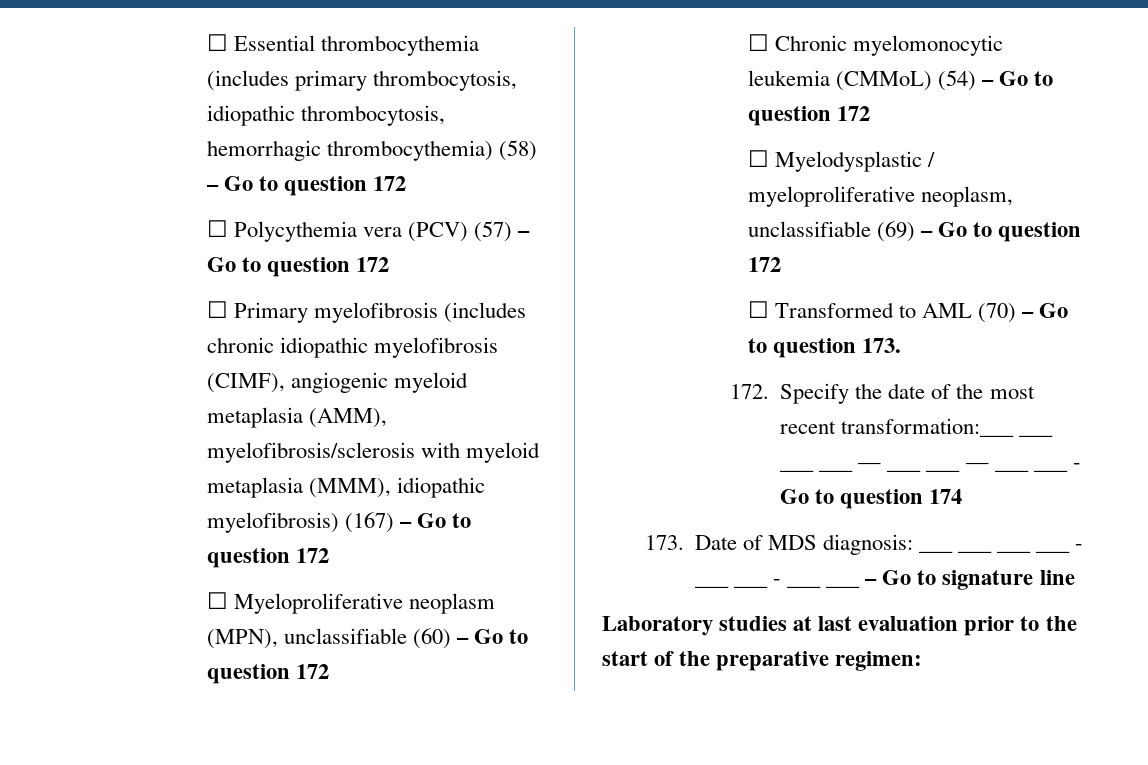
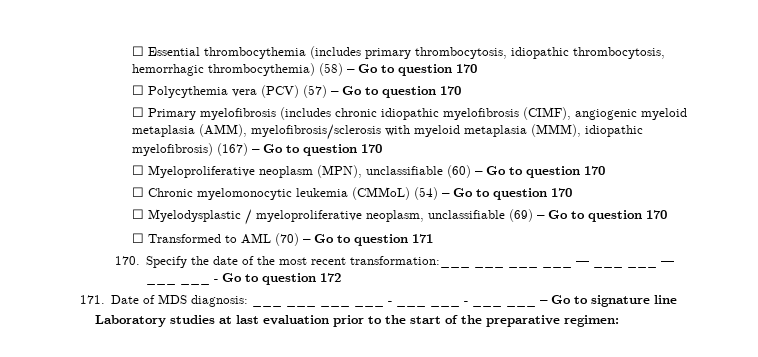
- ☐ Essential thrombocythemia (includes primary thrombocytosis, idiopathic thrombocytosis, hemorrhagic thrombocythemia) (58) – Go to question 172
+ ☐ Essential thrombocythemia (includes primary thrombocytosis, idiopathic thrombocytosis, hemorrhagic thrombocythemia) (58) – Go to question 170
- ☐ Polycythemia vera (PCV) (57) – Go to question 172
+ ☐ Polycythemia vera (PCV) (57) – Go to question 170
- ☐ Primary myelofibrosis (includes chronic idiopathic myelofibrosis (CIMF), angiogenic myeloid metaplasia (AMM), myelofibrosis/sclerosis with myeloid metaplasia (MMM), idiopathic myelofibrosis) (167) – Go to question 172
+ ☐ Primary myelofibrosis (includes chronic idiopathic myelofibrosis (CIMF), angiogenic myeloid metaplasia (AMM), myelofibrosis/sclerosis with myeloid metaplasia (MMM), idiopathic myelofibrosis) (167) – Go to question 170
- ☐ Myeloproliferative neoplasm (MPN), unclassifiable (60) – Go to question 172
+ ☐ Myeloproliferative neoplasm (MPN), unclassifiable (60) – Go to question 170
- ☐ Chronic myelomonocytic leukemia (CMMoL) (54) – Go to question 172
+ ☐ Chronic myelomonocytic leukemia (CMMoL) (54) – Go to question 170
- ☐ Myelodysplastic / myeloproliferative neoplasm, unclassifiable (69) – Go to question 172
+ ☐ Myelodysplastic / myeloproliferative neoplasm, unclassifiable (69) – Go to question 170
- ☐ Transformed to AML (70) – Go to question 173.
- 172. Specify the date of the most recent transformation:___ ___ ___ ___ — ___ ___ — ___ ___ - Go to question 174
- 173. Date of MDS diagnosis: ___ ___ ___ ___ - ___ ___ - ___ ___ – Go to signature line
+ ☐ Transformed to AML (70) – Go to question 171
+ 170. Specify the date of the most recent transformation:___ ___ ___ ___ — ___ ___ — ___ ___ - Go to question 172
+ 171. Date of MDS diagnosis: ___ ___ ___ ___ - ___ ___ - ___ ___ – Go to signature line

